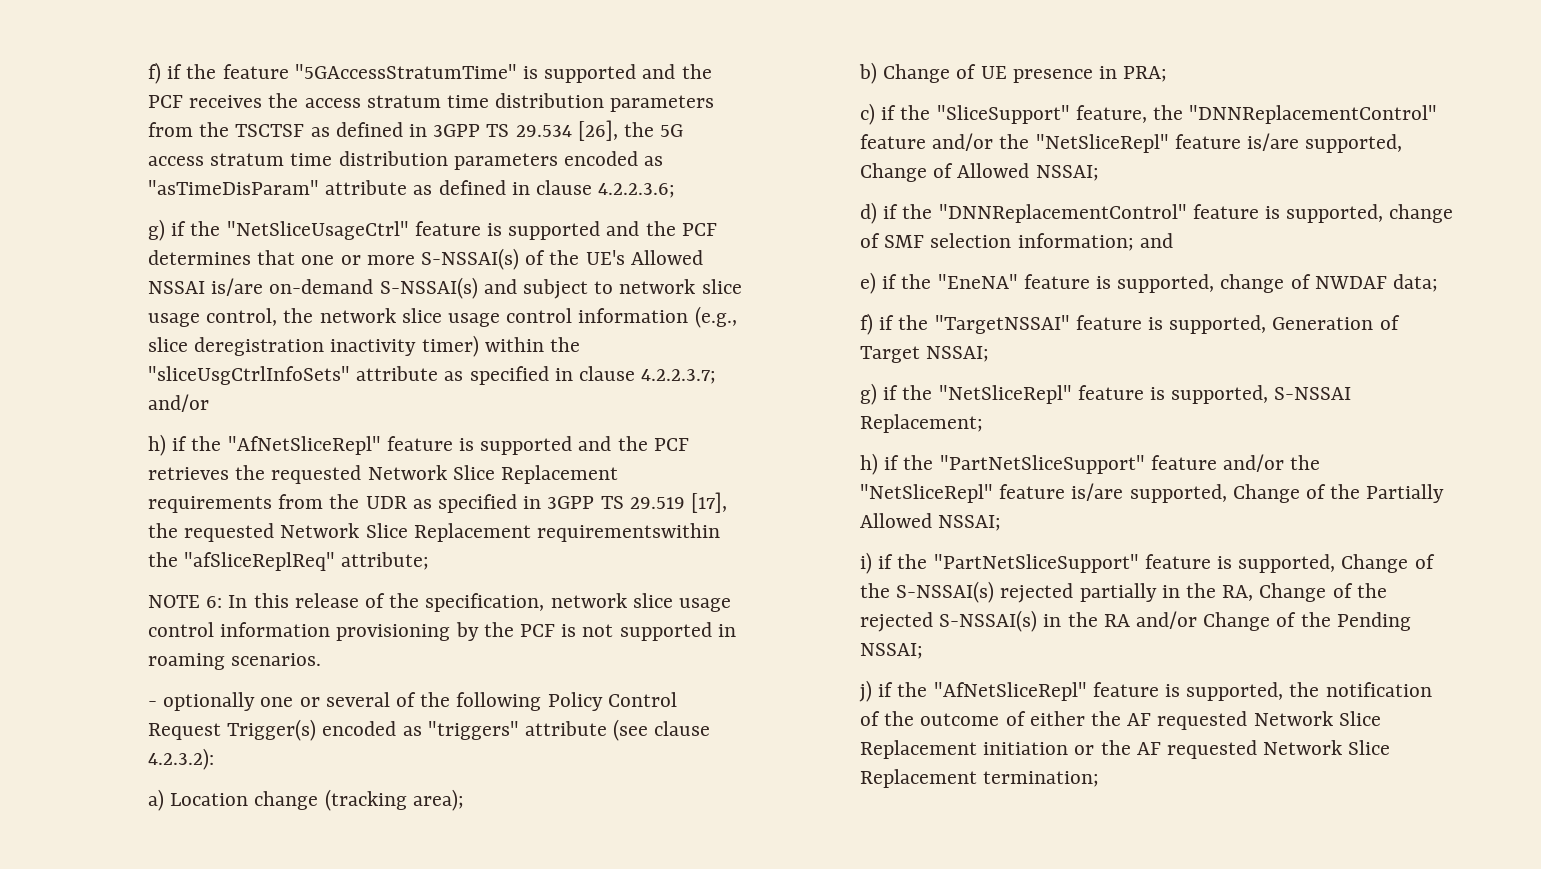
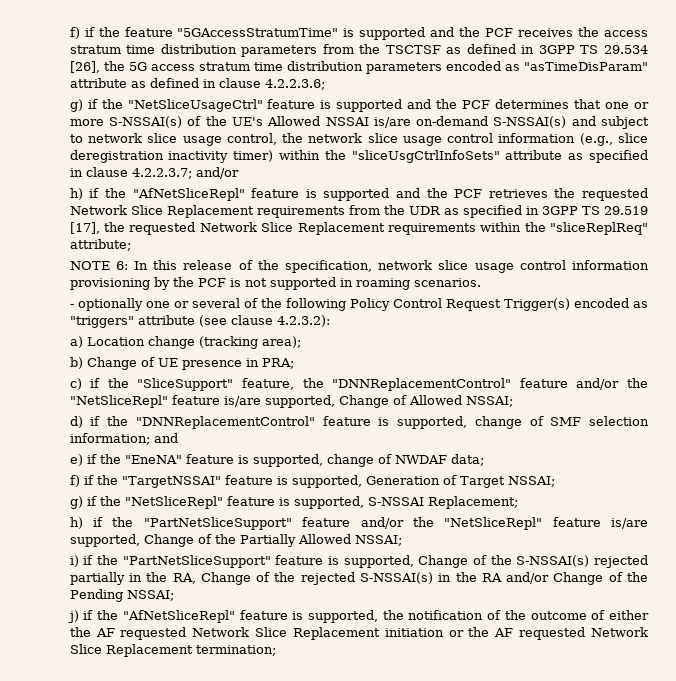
- h) if the "AfNetSliceRepl" feature is supported and the PCF retrieves the requested Network Slice Replacement requirements from the UDR as specified in 3GPP TS 29.519 [17], the requested Network Slice Replacement requirementswithin the "afSliceReplReq" attribute;
+ h) if the "AfNetSliceRepl" feature is supported and the PCF retrieves the requested Network Slice Replacement requirements from the UDR as specified in 3GPP TS 29.519 [17], the requested Network Slice Replacement requirements within the "sliceReplReq" attribute;

